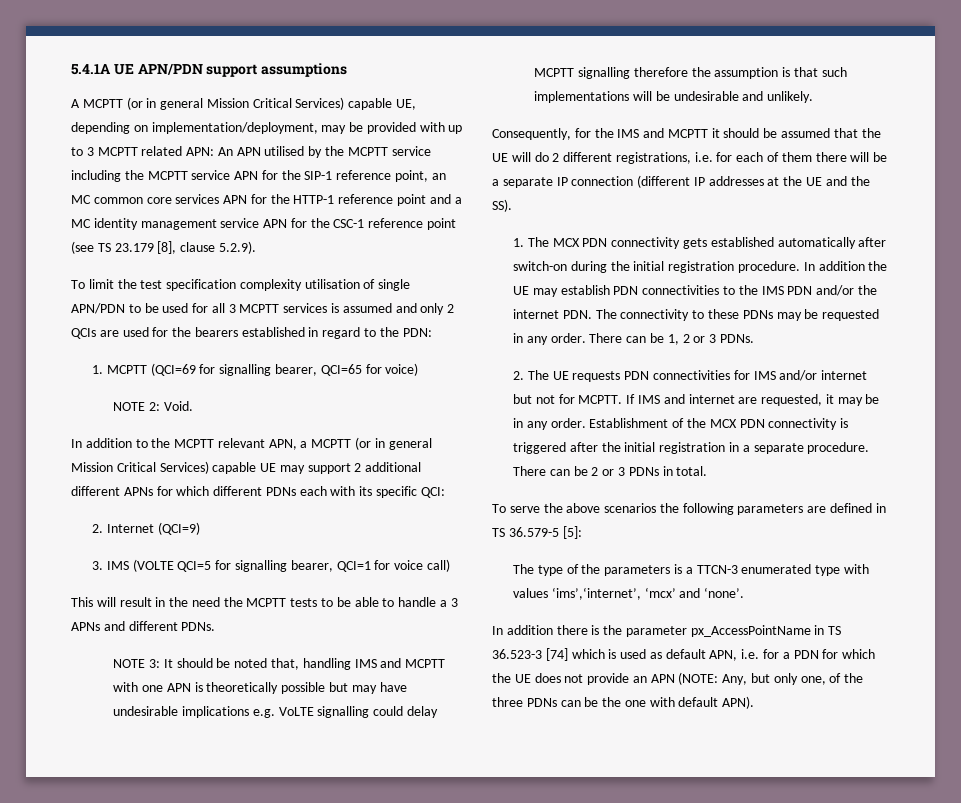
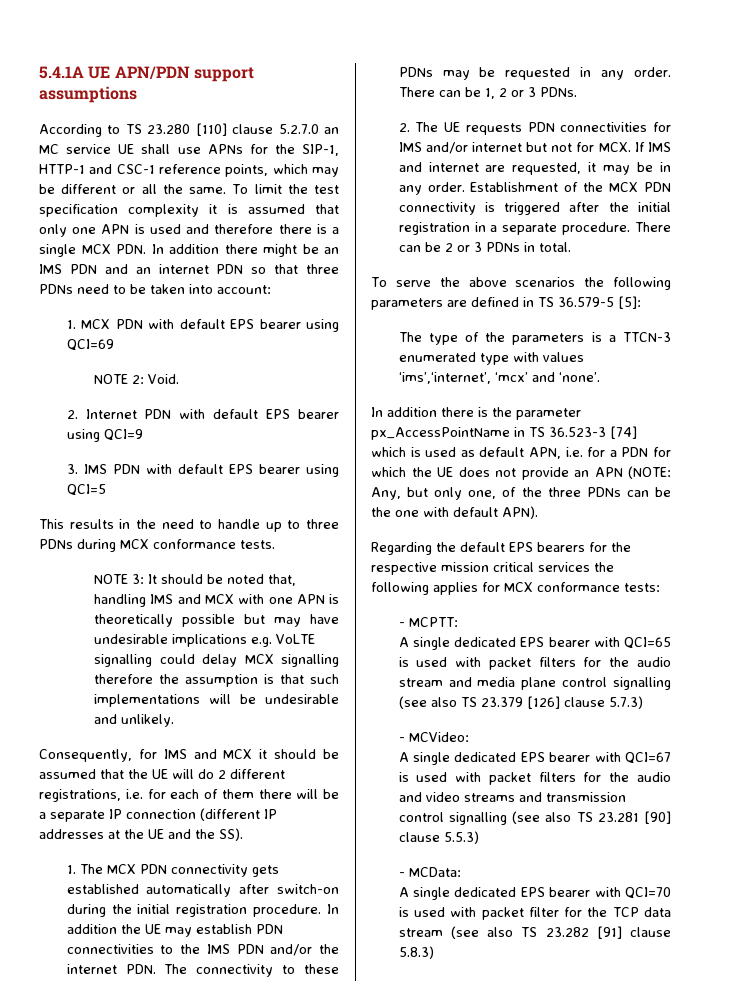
- A MCPTT (or in general Mission Critical Services) capable UE, depending on implementation/deployment, may be provided with up to 3 MCPTT related APN: An APN utilised by the MCPTT service including the MCPTT service APN for the SIP-1 reference point, an MC common core services APN for the HTTP-1 reference point and a MC identity management service APN for the CSC-1 reference point (see TS 23.179 [8], clause 5.2.9).
- To limit the test specification complexity utilisation of single APN/PDN to be used for all 3 MCPTT services is assumed and only 2 QCIs are used for the bearers established in regard to the PDN:
- 1. MCPTT (QCI=69 for signalling bearer, QCI=65 for voice)
+ According to TS 23.280 [110] clause 5.2.7.0 an MC service UE shall use APNs for the SIP-1, HTTP-1 and CSC-1 reference points, which may be different or all the same. To limit the test specification complexity it is assumed that only one APN is used and therefore there is a single MCX PDN. In addition there might be an IMS PDN and an internet PDN so that three PDNs need to be taken into account:
+ 1. MCX PDN with default EPS bearer using QCI=69
  NOTE 2: Void.
- In addition to the MCPTT relevant APN, a MCPTT (or in general Mission Critical Services) capable UE may support 2 additional different APNs for which different PDNs each with its specific QCI:
- 2. Internet (QCI=9)
- 3. IMS (VOLTE QCI=5 for signalling bearer, QCI=1 for voice call)
+ 2. Internet PDN with default EPS bearer using QCI=9
+ 3. IMS PDN with default EPS bearer using QCI=5
- This will result in the need the MCPTT tests to be able to handle a 3 APNs and different PDNs.
+ This results in the need to handle up to three PDNs during MCX conformance tests.
- NOTE 3: It should be noted that, handling IMS and MCPTT with one APN is theoretically possible but may have undesirable implications e.g. VoLTE signalling could delay MCPTT signalling therefore the assumption is that such implementations will be undesirable and unlikely.
+ NOTE 3: It should be noted that, handling IMS and MCX with one APN is theoretically possible but may have undesirable implications e.g. VoLTE signalling could delay MCX signalling therefore the assumption is that such implementations will be undesirable and unlikely.
- Consequently, for the IMS and MCPTT it should be assumed that the UE will do 2 different registrations, i.e. for each of them there will be a separate IP connection (different IP addresses at the UE and the SS).
+ Consequently, for IMS and MCX it should be assumed that the UE will do 2 different registrations, i.e. for each of them there will be a separate IP connection (different IP addresses at the UE and the SS).
- 2. The UE requests PDN connectivities for IMS and/or internet but not for MCPTT. If IMS and internet are requested, it may be in any order.
+ 2. The UE requests PDN connectivities for IMS and/or internet but not for MCX. If IMS and internet are requested, it may be in any order.
+ Regarding the default EPS bearers for the respective mission critical services the following applies for MCX conformance tests:
+ - MCPTT:
+ A single dedicated EPS bearer with QCI=65 is used with packet filters for the audio stream and media plane control signalling (see also TS 23.379 [126] clause 5.7.3)
+ - MCVideo:
+ A single dedicated EPS bearer with QCI=67 is used with packet filters for the audio and video streams and transmission control signalling (see also TS 23.281 [90] clause 5.5.3)
+ - MCData:
+ A single dedicated EPS bearer with QCI=70 is used with packet filter for the TCP data stream (see also TS 23.282 [91] clause 5.8.3)

